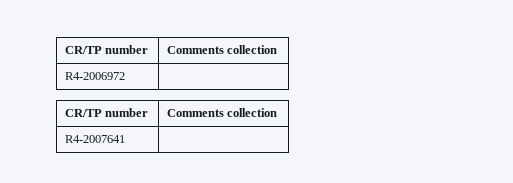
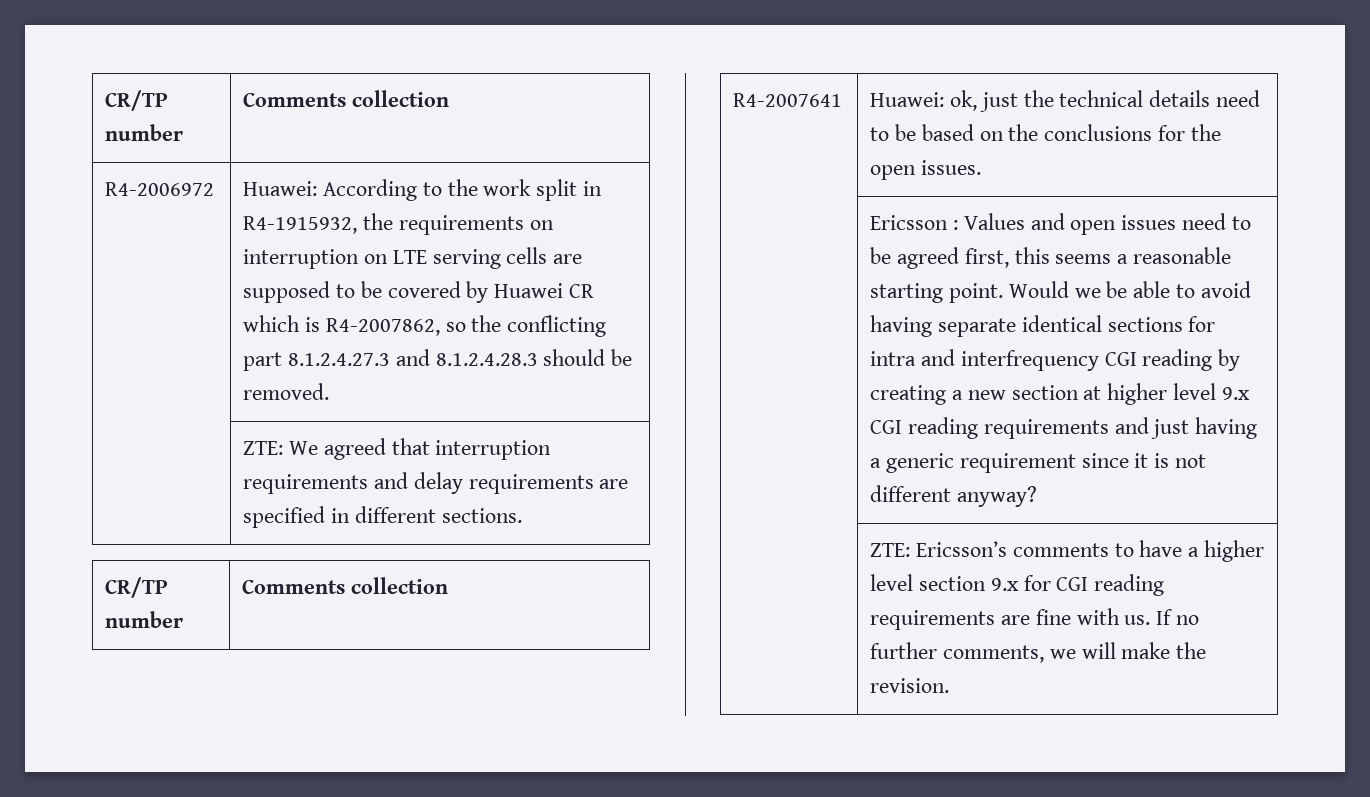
- R4-2006972 |
+ R4-2006972 | Huawei: According to the work split in R4-1915932, the requirements on interruption on LTE serving cells are supposed to be covered by Huawei CR which is R4-2007862, so the conflicting part 8.1.2.4.27.3 and 8.1.2.4.28.3 should be removed.
+ | ZTE: We agreed that interruption requirements and delay requirements are specified in different sections.
- R4-2007641 |
+ R4-2007641 | Huawei: ok, just the technical details need to be based on the conclusions for the open issues.
+ | Ericsson : Values and open issues need to be agreed first, this seems a reasonable starting point. Would we be able to avoid having separate identical sections for intra and interfrequency CGI reading by creating a new section at higher level 9.x CGI reading requirements and just having a generic requirement since it is not different anyway?
+ | ZTE: Ericsson’s comments to have a higher level section 9.x for CGI reading requirements are fine with us. If no further comments, we will make the revision.

